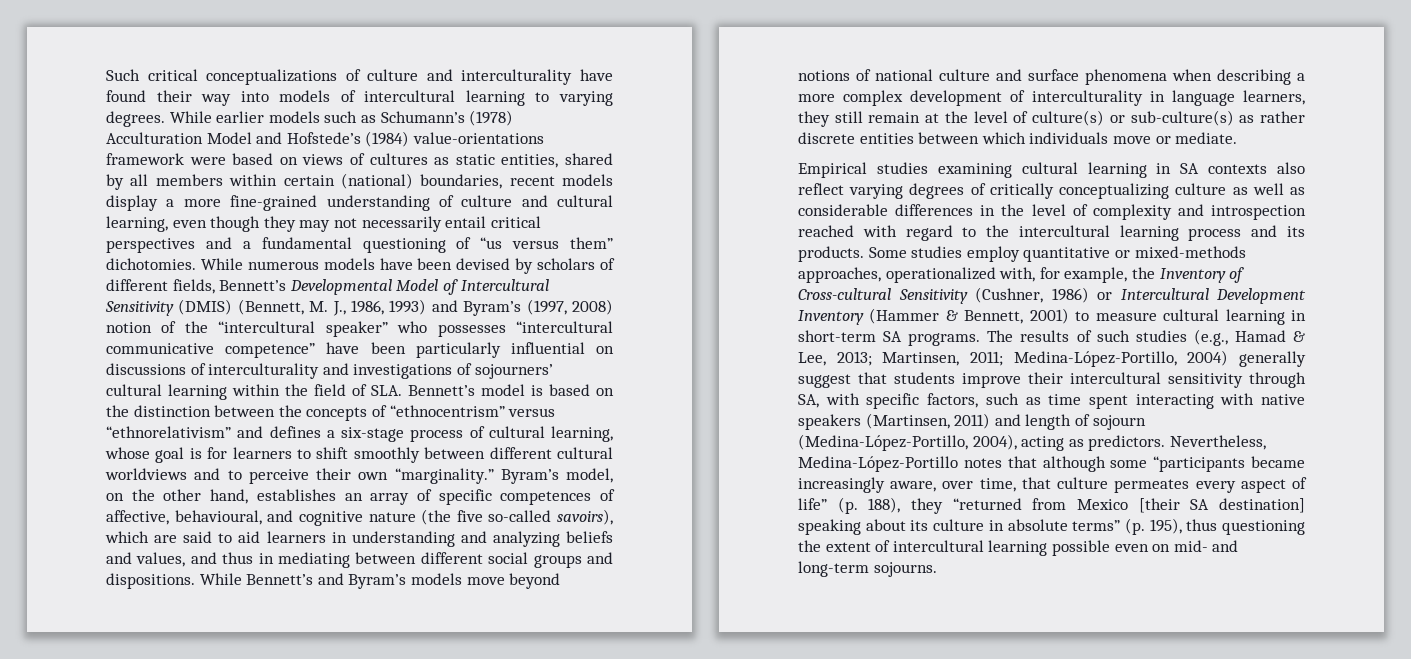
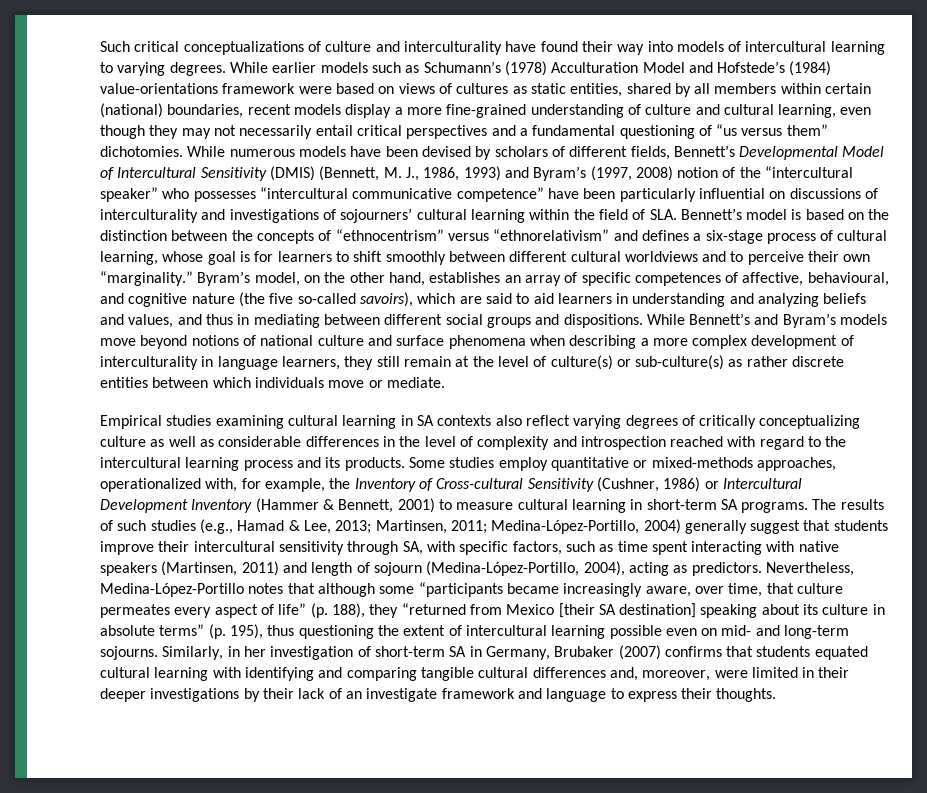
+ Similarly, in her investigation of short-term SA in Germany, Brubaker (2007) confirms that students equated cultural learning with identifying and comparing tangible cultural differences and, moreover, were limited in their deeper investigations by their lack of an investigate framework and language to express their thoughts.

